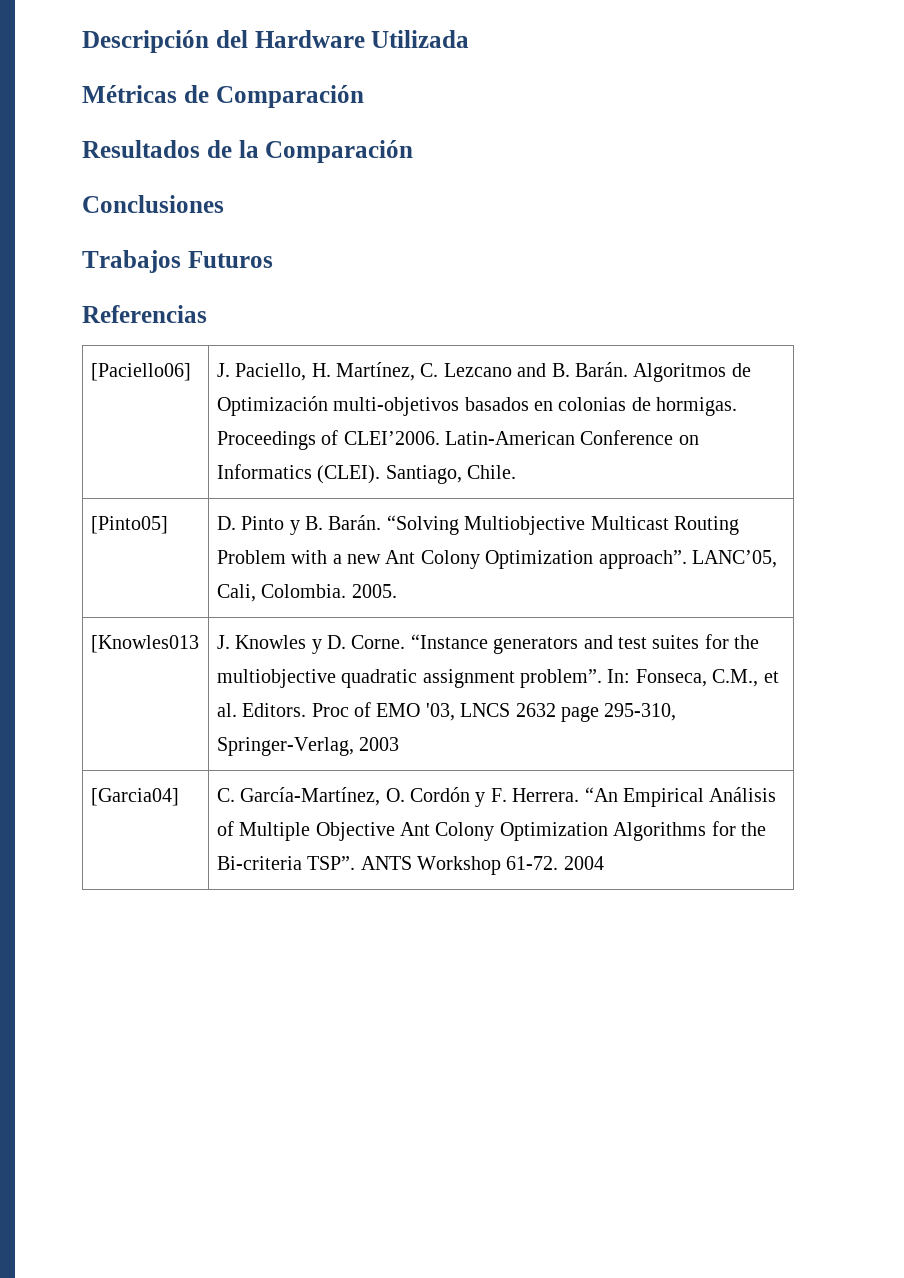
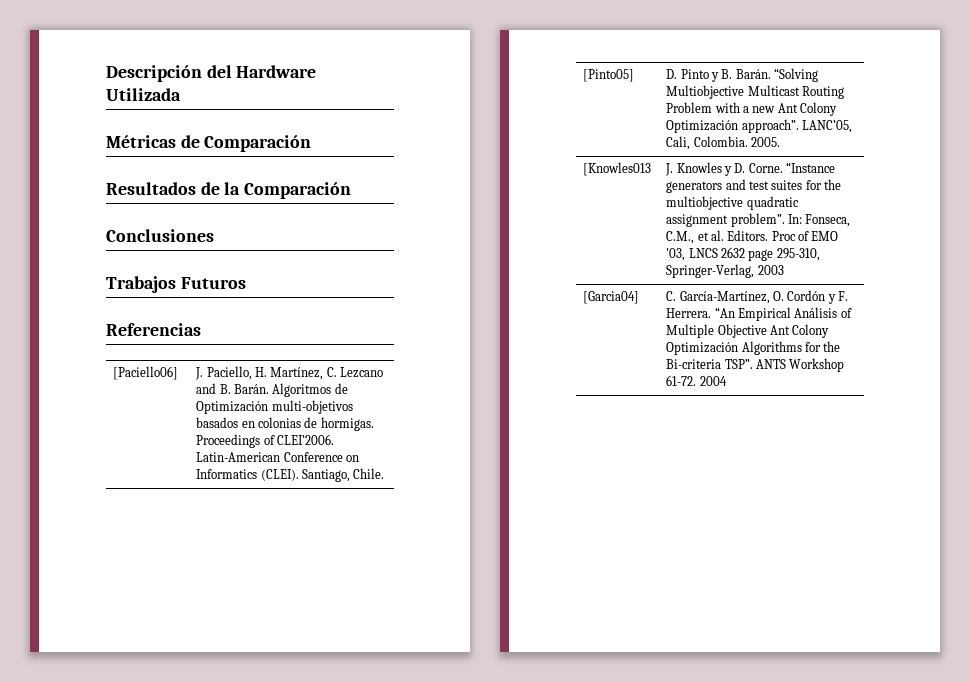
- [Pinto05] | D. Pinto y B. Barán. “Solving Multiobjective Multicast Routing Problem with a new Ant Colony Optimization approach”. LANC’05, Cali, Colombia. 2005.
+ [Pinto05] | D. Pinto y B. Barán. “Solving Multiobjective Multicast Routing Problem with a new Ant Colony Optimización approach”. LANC’05, Cali, Colombia. 2005.
- [Garcia04] | C. García-Martínez, O. Cordón y F. Herrera. “An Empirical Análisis of Multiple Objective Ant Colony Optimization Algorithms for the Bi-criteria TSP”. ANTS Workshop 61-72. 2004
+ [Garcia04] | C. García-Martínez, O. Cordón y F. Herrera. “An Empirical Análisis of Multiple Objective Ant Colony Optimización Algorithms for the Bi-criteria TSP”. ANTS Workshop 61-72. 2004

